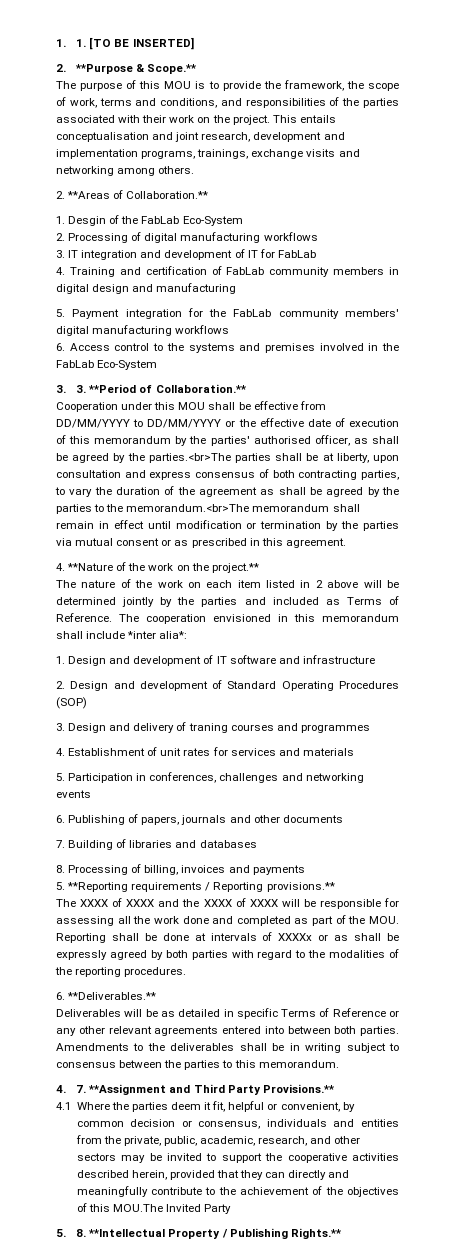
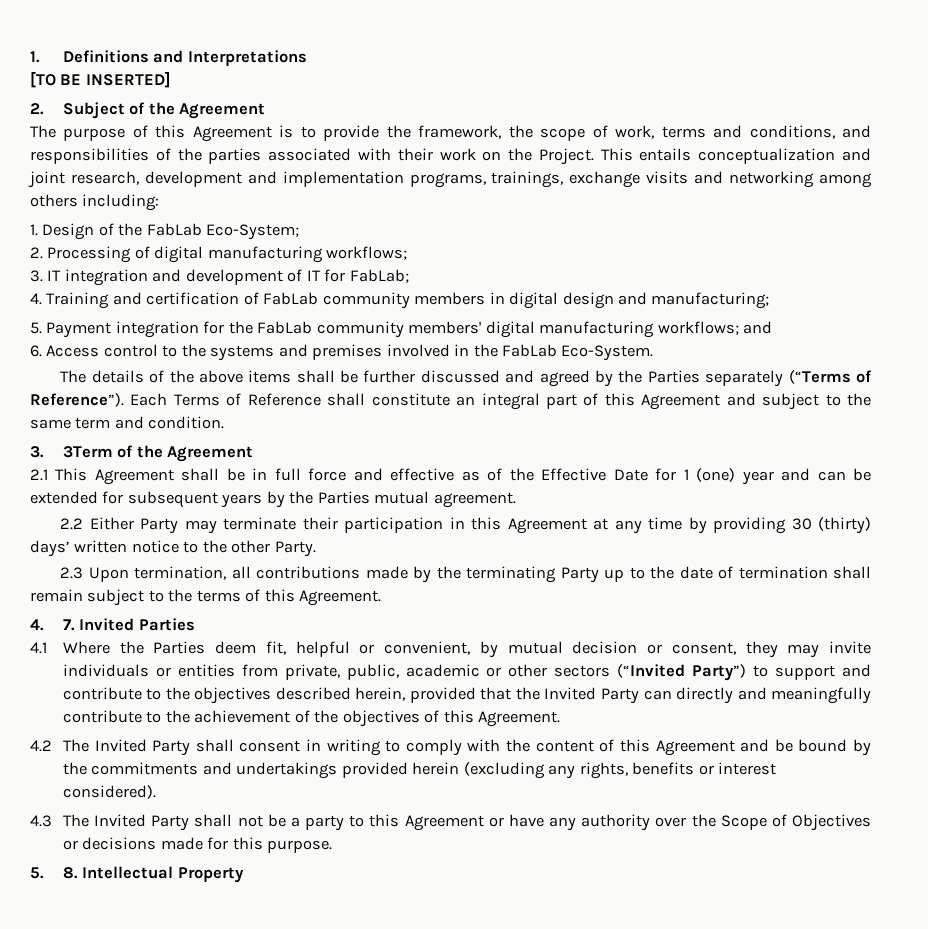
- 1. 1. [TO BE INSERTED]
+ 1. Definitions and Interpretations
+ [TO BE INSERTED]
- 2. **Purpose & Scope.**
+ 2. Subject of the Agreement
- The purpose of this MOU is to provide the framework, the scope of work, terms and conditions, and responsibilities of the parties associated with their work on the project.
+ The purpose of this Agreement is to provide the framework, the scope of work, terms and conditions, and responsibilities of the parties associated with their work on the Project.
- This entails conceptualisation and joint research, development and implementation programs, trainings, exchange visits and networking among others.
- 2. **Areas of Collaboration.**
- 1. Desgin of the FabLab Eco-System
+ This entails conceptualization and joint research, development and implementation programs, trainings, exchange visits and networking among others including:
+ 1. Design of the FabLab Eco-System;
- 2. Processing of digital manufacturing workflows
+ 2. Processing of digital manufacturing workflows;
- 3. IT integration and development of IT for FabLab
+ 3. IT integration and development of IT for FabLab;
- 4. Training and certification of FabLab community members in digital design and manufacturing
+ 4. Training and certification of FabLab community members in digital design and manufacturing;
- 5. Payment integration for the FabLab community members' digital manufacturing workflows
+ 5. Payment integration for the FabLab community members' digital manufacturing workflows; and
- 6. Access control to the systems and premises involved in the FabLab Eco-System
- 3. 3. **Period of Collaboration.**
- Cooperation under this MOU shall be effective from DD/MM/YYYY to DD/MM/YYYY or the effective date of execution of this memorandum by the parties' authorised officer, as shall be agreed by the parties.<br>The parties shall be at liberty, upon consultation and express consensus of both contracting parties, to vary the duration of the agreement as shall be agreed by the parties to the memorandum.<br>The memorandum shall remain in effect until modification or termination by the parties via mutual consent or as prescribed in this agreement.
- 4. **Nature of the work on the project.**
- The nature of the work on each item listed in 2 above will be determined jointly by the parties and included as Terms of Reference. The cooperation envisioned in this memorandum shall include *inter alia*:
- 1. Design and development of IT software and infrastructure
- 2. Design and development of Standard Operating Procedures (SOP)
- 3. Design and delivery of traning courses and programmes
- 4. Establishment of unit rates for services and materials
- 5. Participation in conferences, challenges and networking events
- 6. Publishing of papers, journals and other documents
- 7. Building of libraries and databases
- 8. Processing of billing, invoices and payments
- 5. **Reporting requirements / Reporting provisions.**
- The XXXX of XXXX and the XXXX of XXXX will be responsible for assessing all the work done and completed as part of the MOU. Reporting shall be done at intervals of XXXXx or as shall be expressly agreed by both parties with regard to the modalities of the reporting procedures.
- 6. **Deliverables.**
- Deliverables will be as detailed in specific Terms of Reference or any other relevant agreements entered into between both parties. Amendments to the deliverables shall be in writing subject to consensus between the parties to this memorandum.
- 4. 7. **Assignment and Third Party Provisions.**
+ 6. Access control to the systems and premises involved in the FabLab Eco-System.
+ The details of the above items shall be further discussed and agreed by the Parties separately (“Terms of Reference”). Each Terms of Reference shall constitute an integral part of this Agreement and subject to the same term and condition.
+ 3. 3Term of the Agreement
+ 2.1 This Agreement shall be in full force and effective as of the Effective Date for 1 (one) year and can be extended for subsequent years by the Parties mutual agreement.
+ 2.2 Either Party may terminate their participation in this Agreement at any time by providing 30 (thirty) days’ written notice to the other Party.
+ 2.3 Upon termination, all contributions made by the terminating Party up to the date of termination shall remain subject to the terms of this Agreement.
+ 4. 7. Invited Parties
- 4.1 Where the parties deem it fit, helpful or convenient, by common decision or consensus, individuals and entities from the private, public, academic, research, and other sectors may be invited to support the cooperative activities described herein, provided that they can directly and meaningfully contribute to the achievement of the objectives of this MOU.The Invited Party
- 5. 8. **Intellectual Property / Publishing Rights.**
+ 4.1 Where the Parties deem fit, helpful or convenient, by mutual decision or consent, they may invite individuals or entities from private, public, academic or other sectors (“Invited Party”) to support and contribute to the objectives described herein, provided that the Invited Party can directly and meaningfully contribute to the achievement of the objectives of this Agreement.
+ 4.2 The Invited Party shall consent in writing to comply with the content of this Agreement and be bound by the commitments and undertakings provided herein (excluding any rights, benefits or interest considered).
+ 4.3 The Invited Party shall not be a party to this Agreement or have any authority over the Scope of Objectives or decisions made for this purpose.
+ 5. 8. Intellectual Property

